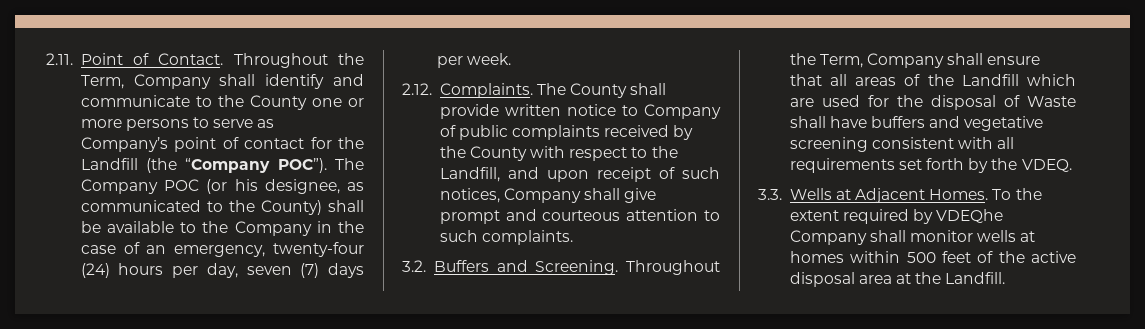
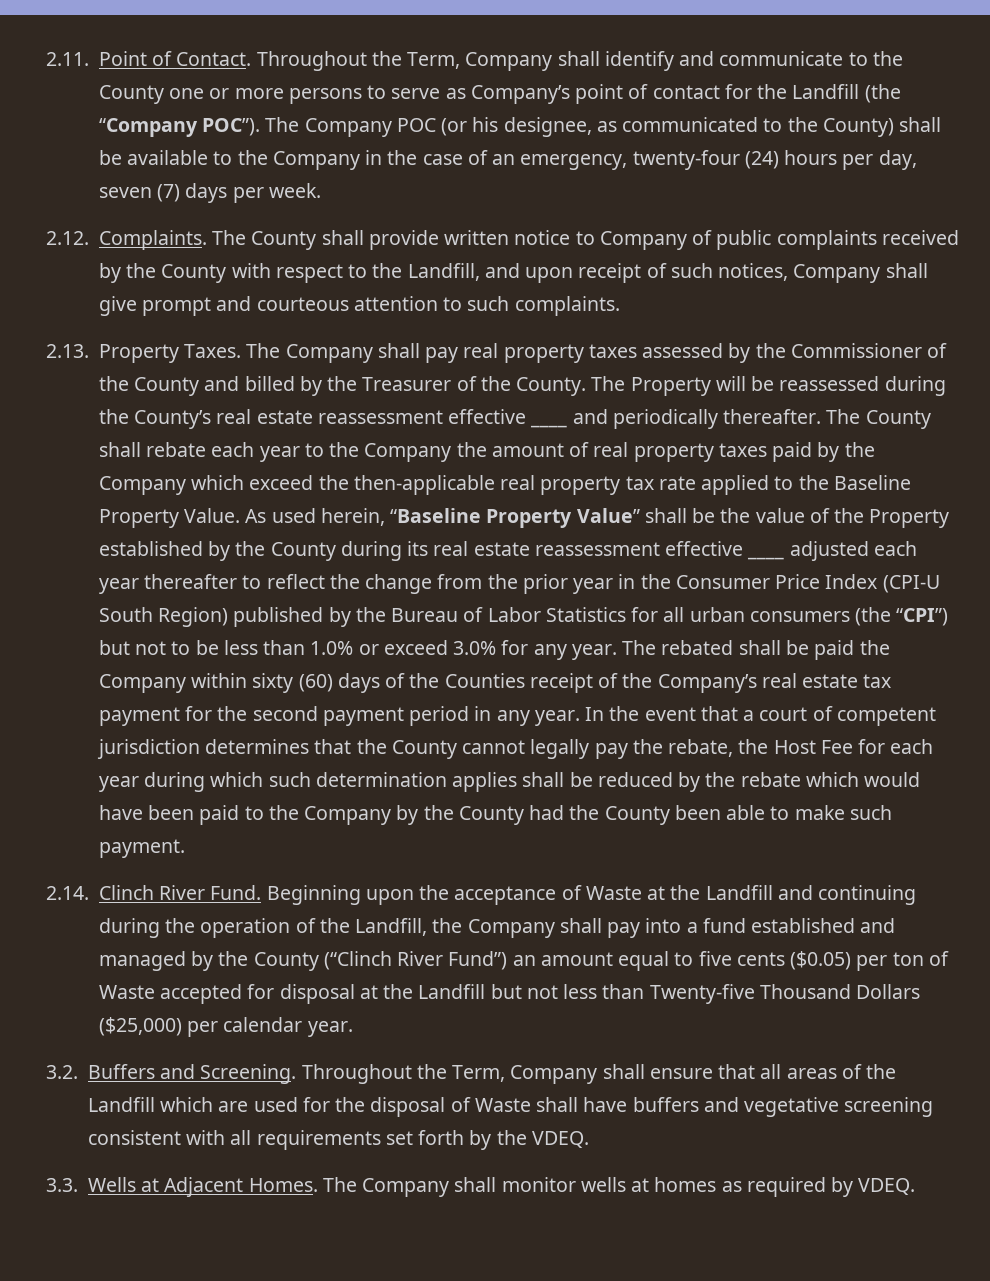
+ 2.13. Property Taxes. The Company shall pay real property taxes assessed by the Commissioner of the County and billed by the Treasurer of the County. The Property will be reassessed during the County’s real estate reassessment effective ____ and periodically thereafter. The County shall rebate each year to the Company the amount of real property taxes paid by the Company which exceed the then-applicable real property tax rate applied to the Baseline Property Value. As used herein, “Baseline Property Value” shall be the value of the Property established by the County during its real estate reassessment effective ____ adjusted each year thereafter to reflect the change from the prior year in the Consumer Price Index (CPI-U South Region) published by the Bureau of Labor Statistics for all urban consumers (the “CPI”) but not to be less than 1.0% or exceed 3.0% for any year. The rebated shall be paid the Company within sixty (60) days of the Counties receipt of the Company’s real estate tax payment for the second payment period in any year. In the event that a court of competent jurisdiction determines that the County cannot legally pay the rebate, the Host Fee for each year during which such determination applies shall be reduced by the rebate which would have been paid to the Company by the County had the County been able to make such payment.
+ 2.14. Clinch River Fund. Beginning upon the acceptance of Waste at the Landfill and continuing during the operation of the Landfill, the Company shall pay into a fund established and managed by the County (“Clinch River Fund”) an amount equal to five cents ($0.05) per ton of Waste accepted for disposal at the Landfill but not less than Twenty-five Thousand Dollars ($25,000) per calendar year.
- To the extent required by VDEQhe Company shall monitor wells at homes within 500 feet of the active disposal area at the Landfill.
+ The Company shall monitor wells at homes as required by VDEQ.

